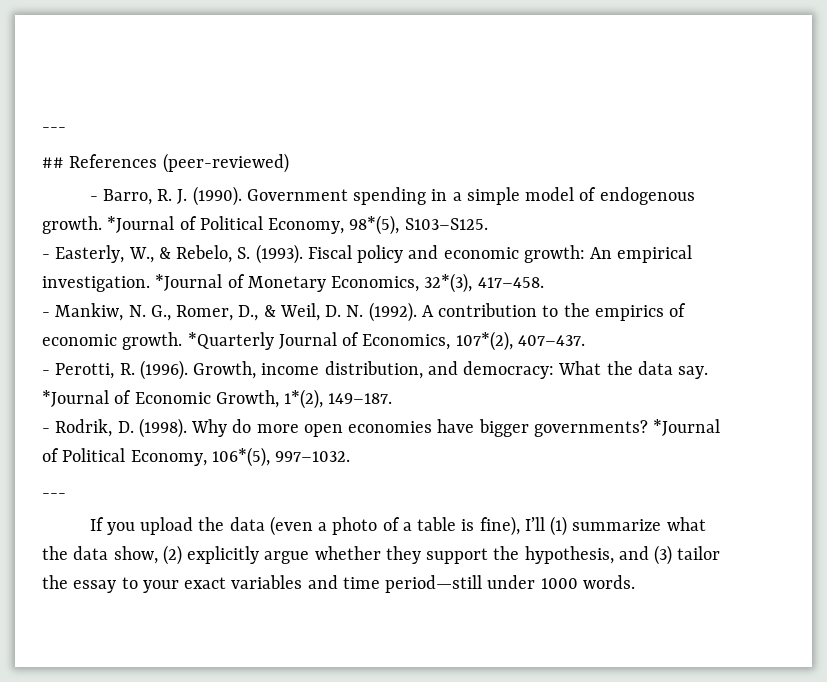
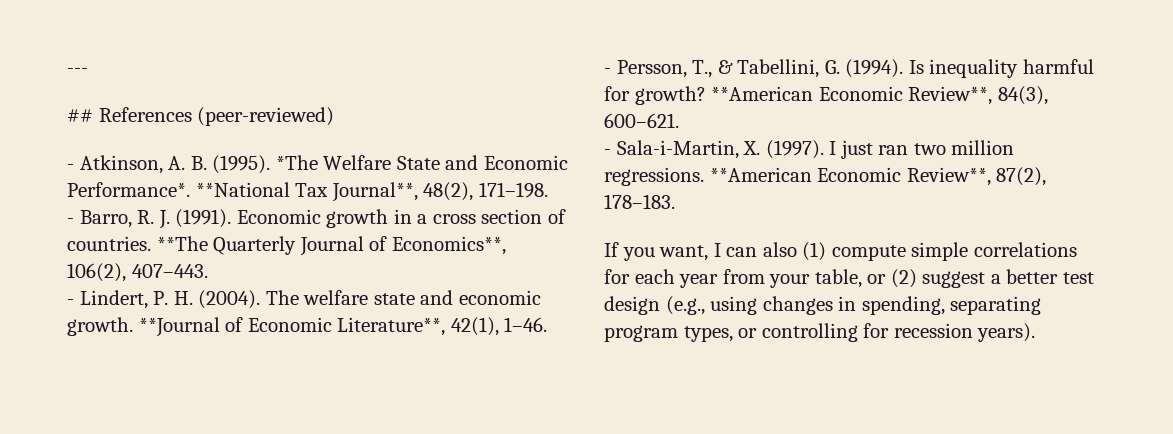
- - Barro, R. J. (1990). Government spending in a simple model of endogenous growth. *Journal of Political Economy, 98*(5), S103–S125.
- - Easterly, W., & Rebelo, S. (1993). Fiscal policy and economic growth: An empirical investigation. *Journal of Monetary Economics, 32*(3), 417–458.
- - Mankiw, N. G., Romer, D., & Weil, D. N. (1992). A contribution to the empirics of economic growth. *Quarterly Journal of Economics, 107*(2), 407–437.
- - Perotti, R. (1996). Growth, income distribution, and democracy: What the data say. *Journal of Economic Growth, 1*(2), 149–187.
- - Rodrik, D. (1998). Why do more open economies have bigger governments? *Journal of Political Economy, 106*(5), 997–1032.
- ---
- If you upload the data (even a photo of a table is fine), I’ll (1) summarize what the data show, (2) explicitly argue whether they support the hypothesis, and (3) tailor the essay to your exact variables and time period—still under 1000 words.
+ - Atkinson, A. B. (1995). *The Welfare State and Economic Performance*. **National Tax Journal**, 48(2), 171–198.
+ - Barro, R. J. (1991). Economic growth in a cross section of countries. **The Quarterly Journal of Economics**, 106(2), 407–443.
+ - Lindert, P. H. (2004). The welfare state and economic growth. **Journal of Economic Literature**, 42(1), 1–46.
+ - Persson, T., & Tabellini, G. (1994). Is inequality harmful for growth? **American Economic Review**, 84(3), 600–621.
+ - Sala-i-Martin, X. (1997). I just ran two million regressions. **American Economic Review**, 87(2), 178–183.
+ If you want, I can also (1) compute simple correlations for each year from your table, or (2) suggest a better test design (e.g., using changes in spending, separating program types, or controlling for recession years).

